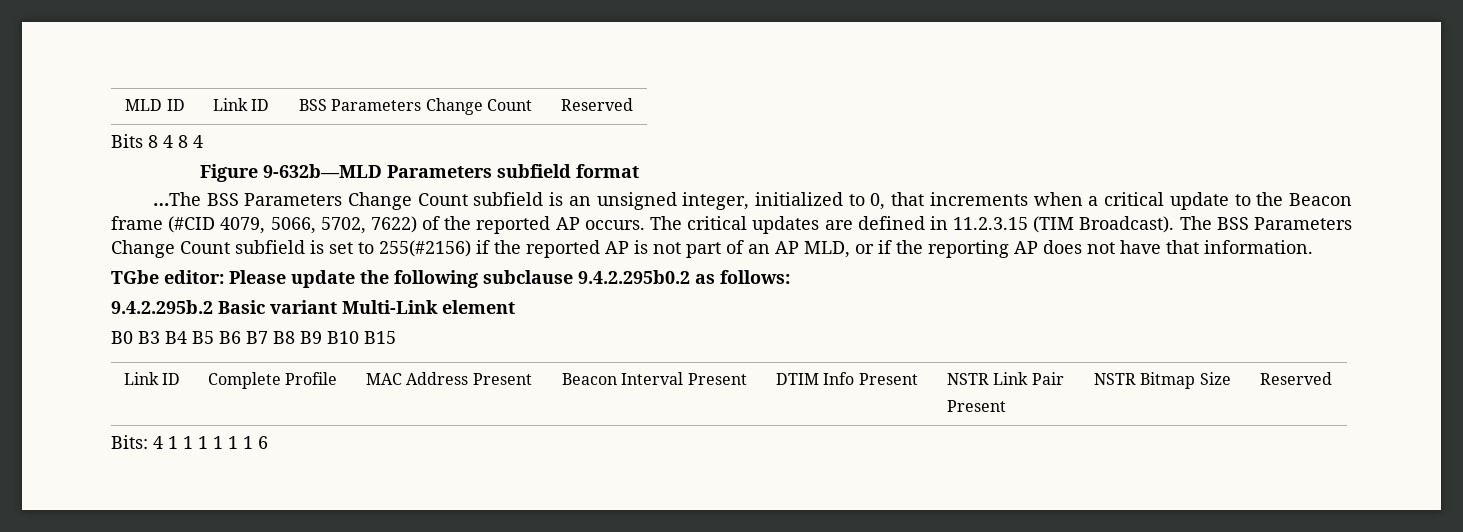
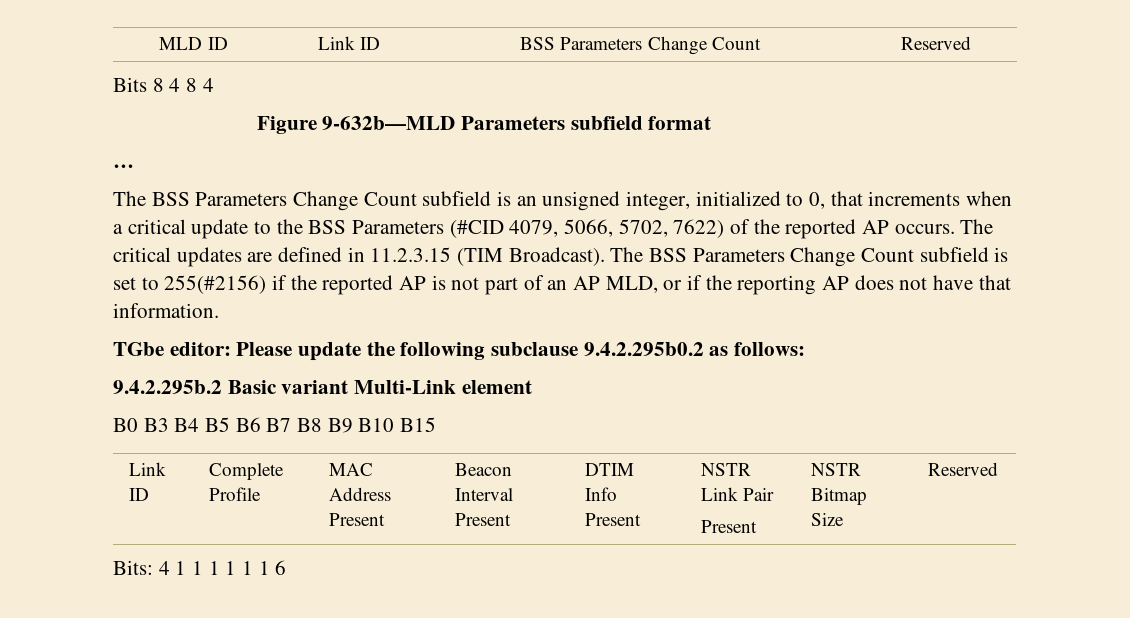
- …The BSS Parameters Change Count subfield is an unsigned integer, initialized to 0, that increments when a critical update to the Beacon frame (#CID 4079, 5066, 5702, 7622) of the reported AP occurs.
+ …
+ The BSS Parameters Change Count subfield is an unsigned integer, initialized to 0, that increments when a critical update to the BSS Parameters (#CID 4079, 5066, 5702, 7622) of the reported AP occurs.

